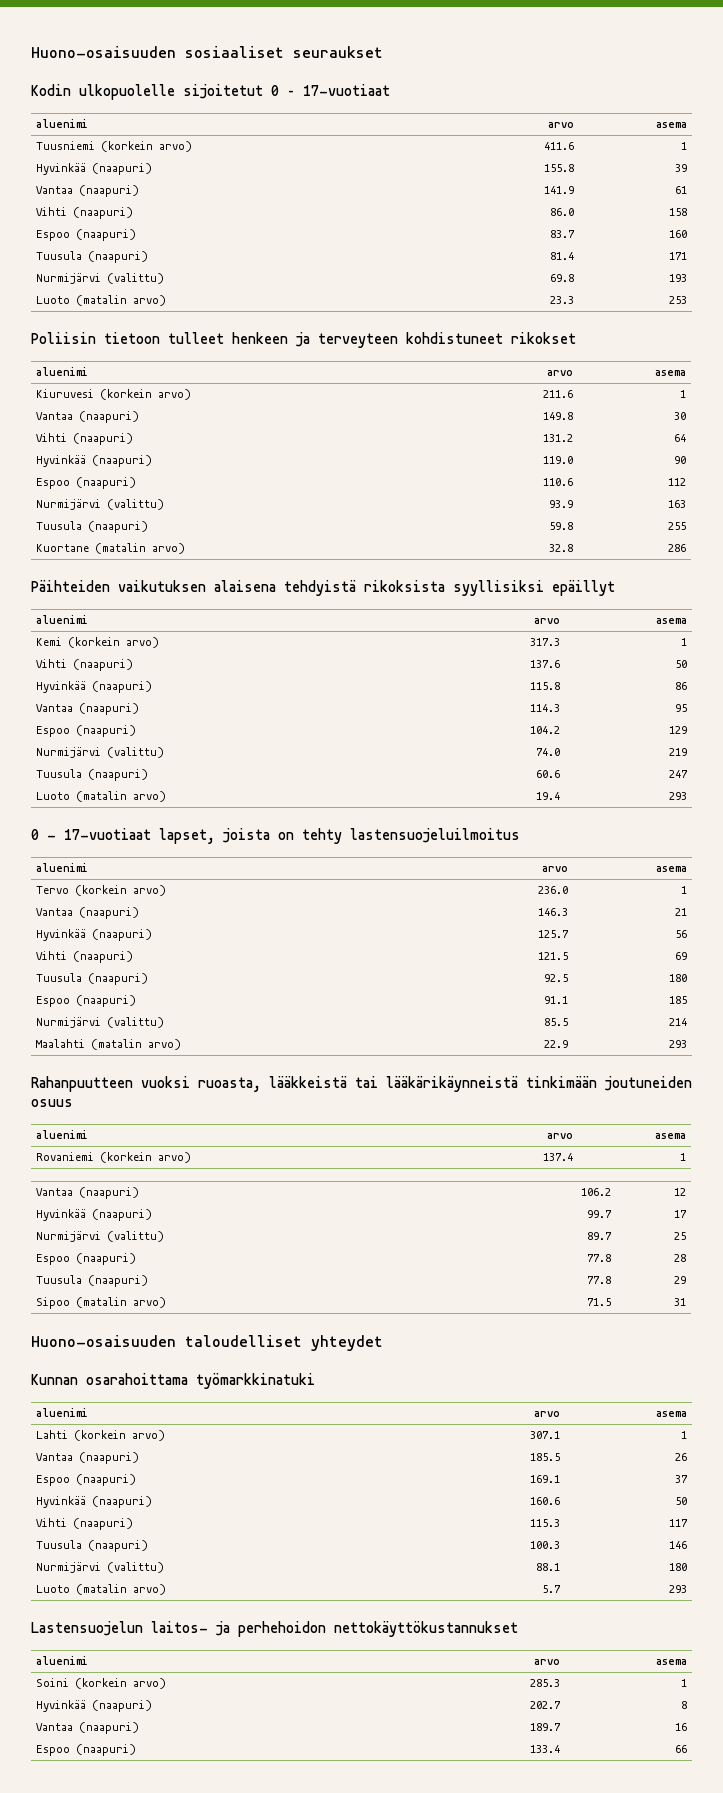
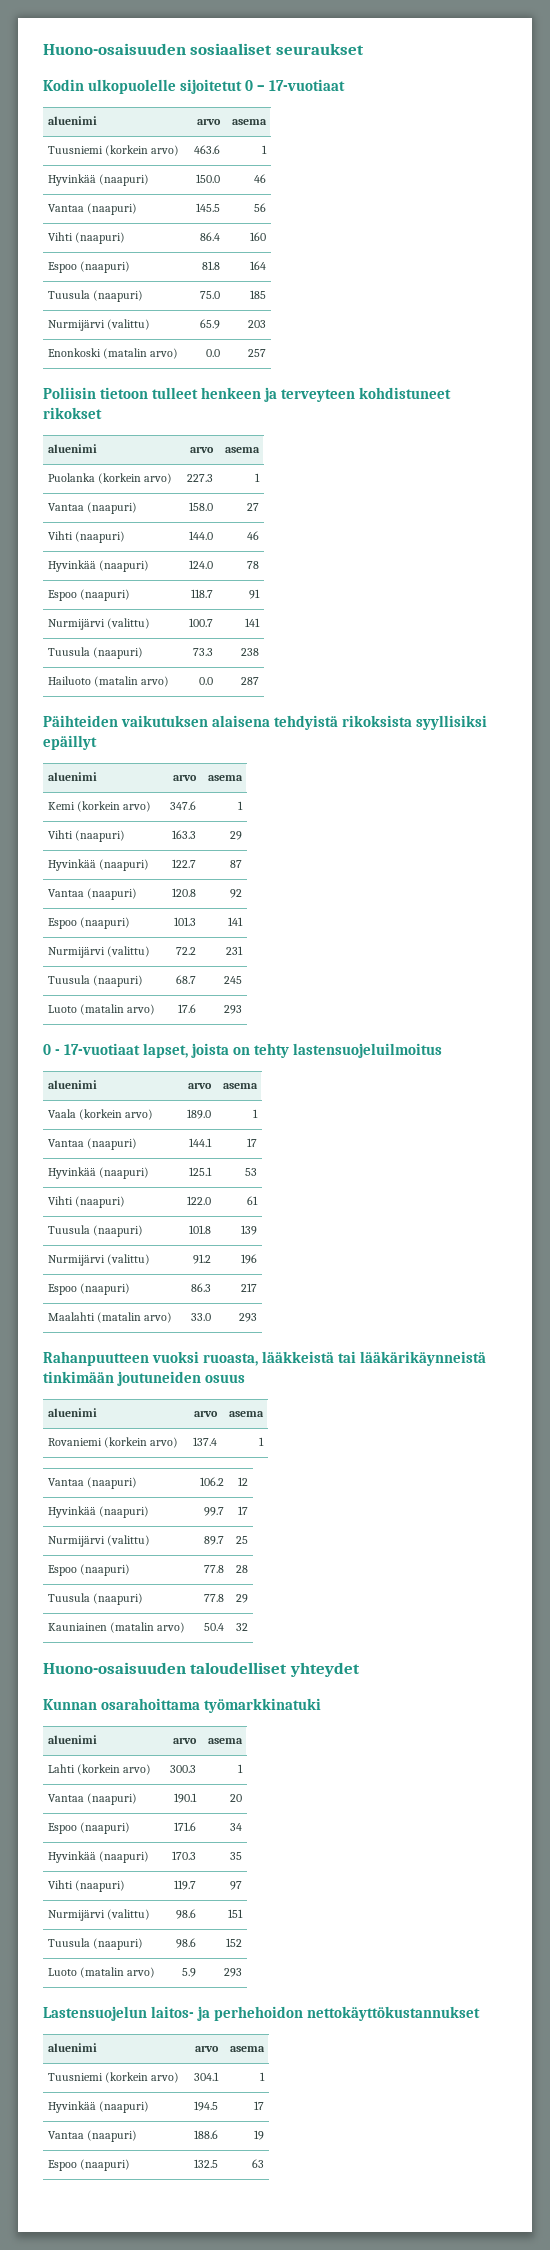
- Tuusniemi (korkein arvo) | 411.6 | 1
- Hyvinkää (naapuri) | 155.8 | 39
- Vantaa (naapuri) | 141.9 | 61
- Vihti (naapuri) | 86.0 | 158
- Espoo (naapuri) | 83.7 | 160
- Tuusula (naapuri) | 81.4 | 171
- Nurmijärvi (valittu) | 69.8 | 193
- Luoto (matalin arvo) | 23.3 | 253
+ Tuusniemi (korkein arvo) | 463.6 | 1
+ Hyvinkää (naapuri) | 150.0 | 46
+ Vantaa (naapuri) | 145.5 | 56
+ Vihti (naapuri) | 86.4 | 160
+ Espoo (naapuri) | 81.8 | 164
+ Tuusula (naapuri) | 75.0 | 185
+ Nurmijärvi (valittu) | 65.9 | 203
+ Enonkoski (matalin arvo) | 0.0 | 257
- Kiuruvesi (korkein arvo) | 211.6 | 1
- Vantaa (naapuri) | 149.8 | 30
- Vihti (naapuri) | 131.2 | 64
- Hyvinkää (naapuri) | 119.0 | 90
- Espoo (naapuri) | 110.6 | 112
- Nurmijärvi (valittu) | 93.9 | 163
- Tuusula (naapuri) | 59.8 | 255
- Kuortane (matalin arvo) | 32.8 | 286
+ Puolanka (korkein arvo) | 227.3 | 1
+ Vantaa (naapuri) | 158.0 | 27
+ Vihti (naapuri) | 144.0 | 46
+ Hyvinkää (naapuri) | 124.0 | 78
+ Espoo (naapuri) | 118.7 | 91
+ Nurmijärvi (valittu) | 100.7 | 141
+ Tuusula (naapuri) | 73.3 | 238
+ Hailuoto (matalin arvo) | 0.0 | 287
- Kemi (korkein arvo) | 317.3 | 1
+ Kemi (korkein arvo) | 347.6 | 1
- Vihti (naapuri) | 137.6 | 50
- Hyvinkää (naapuri) | 115.8 | 86
- Vantaa (naapuri) | 114.3 | 95
- Espoo (naapuri) | 104.2 | 129
- Nurmijärvi (valittu) | 74.0 | 219
- Tuusula (naapuri) | 60.6 | 247
- Luoto (matalin arvo) | 19.4 | 293
+ Vihti (naapuri) | 163.3 | 29
+ Hyvinkää (naapuri) | 122.7 | 87
+ Vantaa (naapuri) | 120.8 | 92
+ Espoo (naapuri) | 101.3 | 141
+ Nurmijärvi (valittu) | 72.2 | 231
+ Tuusula (naapuri) | 68.7 | 245
+ Luoto (matalin arvo) | 17.6 | 293
- Tervo (korkein arvo) | 236.0 | 1
- Vantaa (naapuri) | 146.3 | 21
- Hyvinkää (naapuri) | 125.7 | 56
- Vihti (naapuri) | 121.5 | 69
- Tuusula (naapuri) | 92.5 | 180
- Espoo (naapuri) | 91.1 | 185
- Nurmijärvi (valittu) | 85.5 | 214
+ Vaala (korkein arvo) | 189.0 | 1
+ Vantaa (naapuri) | 144.1 | 17
+ Hyvinkää (naapuri) | 125.1 | 53
+ Vihti (naapuri) | 122.0 | 61
+ Tuusula (naapuri) | 101.8 | 139
+ Nurmijärvi (valittu) | 91.2 | 196
+ Espoo (naapuri) | 86.3 | 217
- Maalahti (matalin arvo) | 22.9 | 293
+ Maalahti (matalin arvo) | 33.0 | 293
- Sipoo (matalin arvo) | 71.5 | 31
+ Kauniainen (matalin arvo) | 50.4 | 32
- Lahti (korkein arvo) | 307.1 | 1
- Vantaa (naapuri) | 185.5 | 26
- Espoo (naapuri) | 169.1 | 37
- Hyvinkää (naapuri) | 160.6 | 50
- Vihti (naapuri) | 115.3 | 117
- Tuusula (naapuri) | 100.3 | 146
- Nurmijärvi (valittu) | 88.1 | 180
- Luoto (matalin arvo) | 5.7 | 293
+ Lahti (korkein arvo) | 300.3 | 1
+ Vantaa (naapuri) | 190.1 | 20
+ Espoo (naapuri) | 171.6 | 34
+ Hyvinkää (naapuri) | 170.3 | 35
+ Vihti (naapuri) | 119.7 | 97
+ Nurmijärvi (valittu) | 98.6 | 151
+ Tuusula (naapuri) | 98.6 | 152
+ Luoto (matalin arvo) | 5.9 | 293
- Soini (korkein arvo) | 285.3 | 1
- Hyvinkää (naapuri) | 202.7 | 8
- Vantaa (naapuri) | 189.7 | 16
- Espoo (naapuri) | 133.4 | 66
+ Tuusniemi (korkein arvo) | 304.1 | 1
+ Hyvinkää (naapuri) | 194.5 | 17
+ Vantaa (naapuri) | 188.6 | 19
+ Espoo (naapuri) | 132.5 | 63

